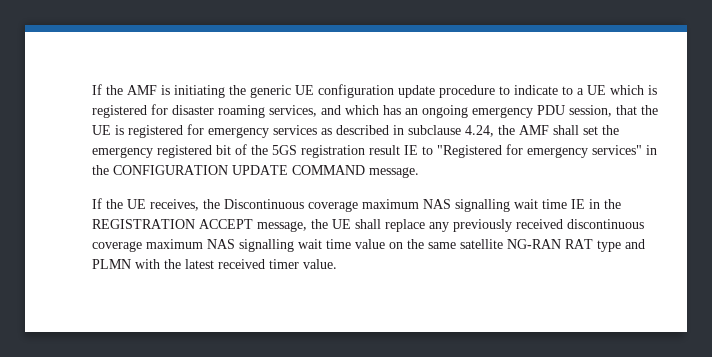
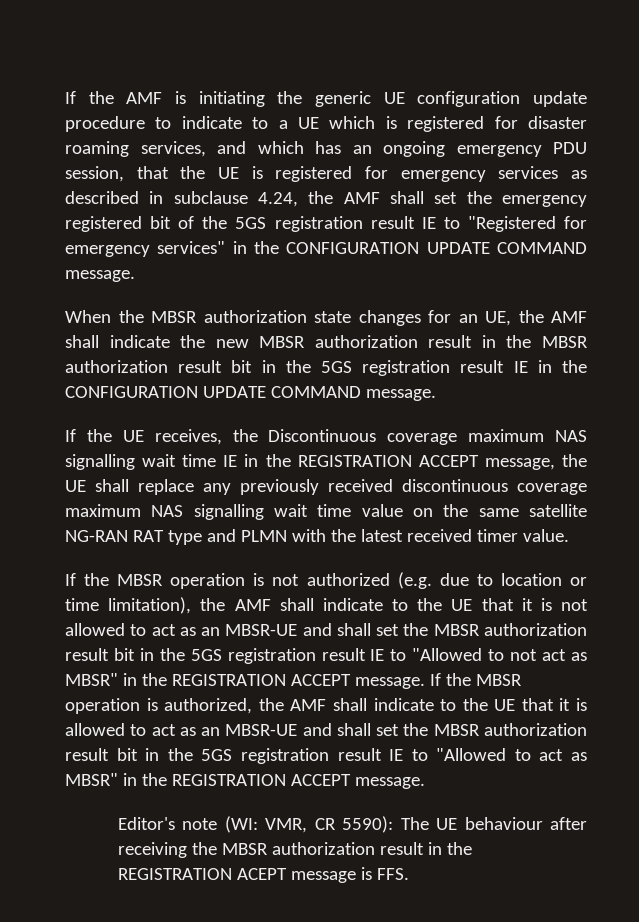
+ When the MBSR authorization state changes for an UE, the AMF shall indicate the new MBSR authorization result in the MBSR authorization result bit in the 5GS registration result IE in the CONFIGURATION UPDATE COMMAND message.
+ If the MBSR operation is not authorized (e.g. due to location or time limitation), the AMF shall indicate to the UE that it is not allowed to act as an MBSR-UE and shall set the MBSR authorization result bit in the 5GS registration result IE to "Allowed to not act as MBSR" in the REGISTRATION ACCEPT message. If the MBSR operation is authorized, the AMF shall indicate to the UE that it is allowed to act as an MBSR-UE and shall set the MBSR authorization result bit in the 5GS registration result IE to "Allowed to act as MBSR" in the REGISTRATION ACCEPT message.
+ Editor's note (WI: VMR, CR 5590): The UE behaviour after receiving the MBSR authorization result in the REGISTRATION ACEPT message is FFS.

